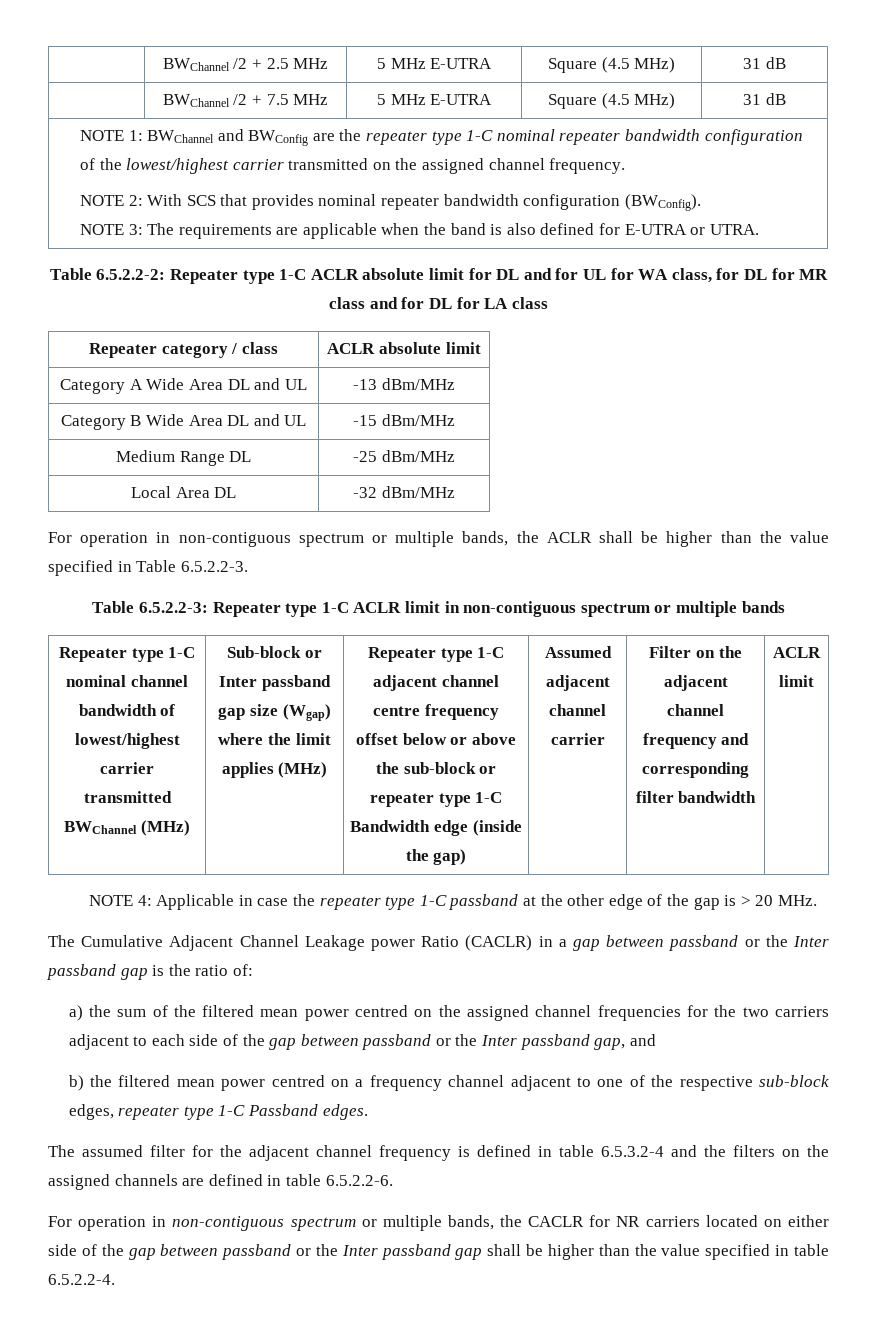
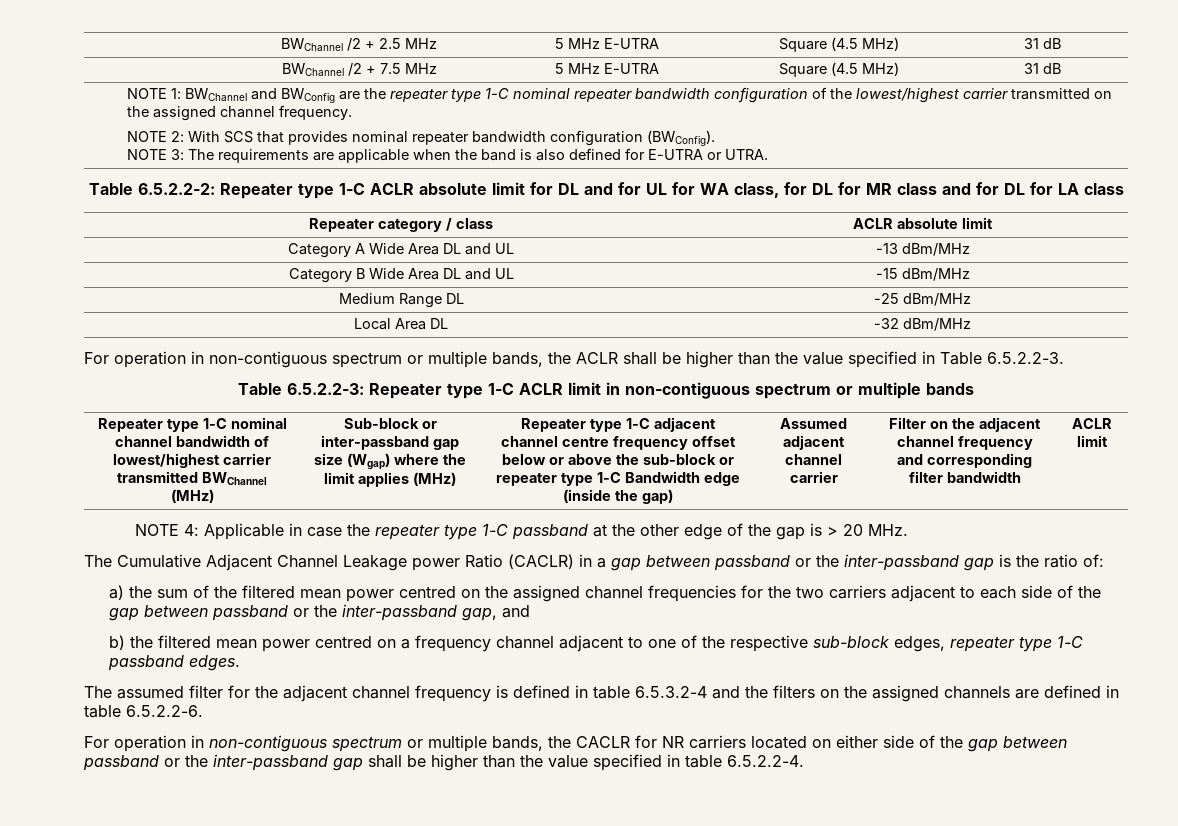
- Sub-block or Inter passband gap size (Wgap) where the limit applies (MHz)
+ Sub-block or inter-passband gap size (Wgap) where the limit applies (MHz)
- The Cumulative Adjacent Channel Leakage power Ratio (CACLR) in a gap between passband or the Inter passband gap is the ratio of:
+ The Cumulative Adjacent Channel Leakage power Ratio (CACLR) in a gap between passband or the inter-passband gap is the ratio of:
- a) the sum of the filtered mean power centred on the assigned channel frequencies for the two carriers adjacent to each side of the gap between passband or the Inter passband gap, and
+ a) the sum of the filtered mean power centred on the assigned channel frequencies for the two carriers adjacent to each side of the gap between passband or the inter-passband gap, and
- b) the filtered mean power centred on a frequency channel adjacent to one of the respective sub-block edges, repeater type 1-C Passband edges.
+ b) the filtered mean power centred on a frequency channel adjacent to one of the respective sub-block edges, repeater type 1-C passband edges.
- For operation in non-contiguous spectrum or multiple bands, the CACLR for NR carriers located on either side of the gap between passband or the Inter passband gap shall be higher than the value specified in table 6.5.2.2-4.
+ For operation in non-contiguous spectrum or multiple bands, the CACLR for NR carriers located on either side of the gap between passband or the inter-passband gap shall be higher than the value specified in table 6.5.2.2-4.

